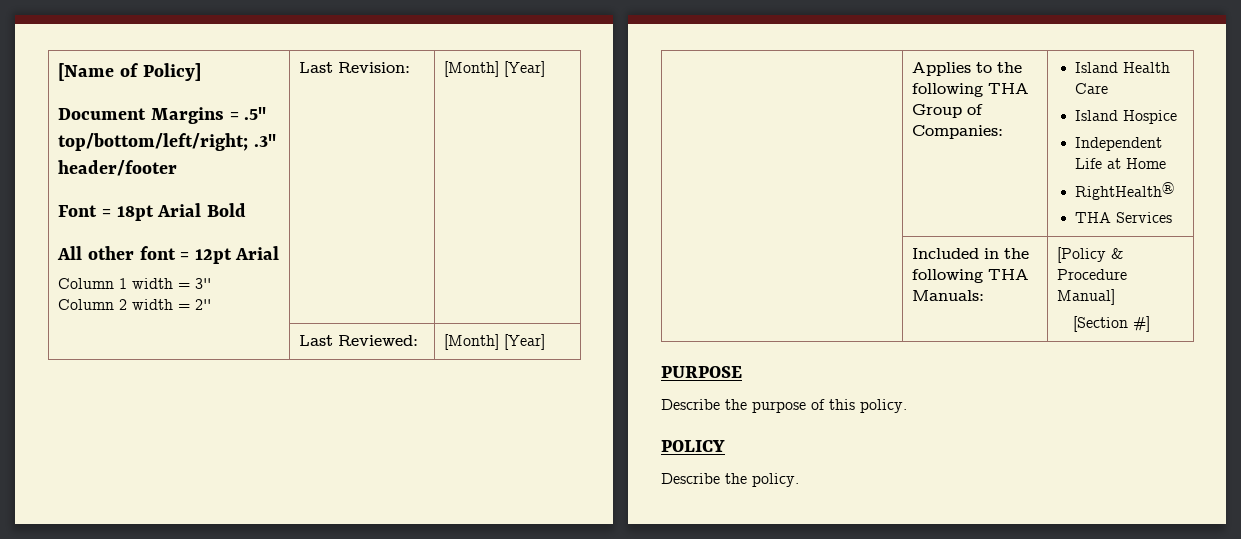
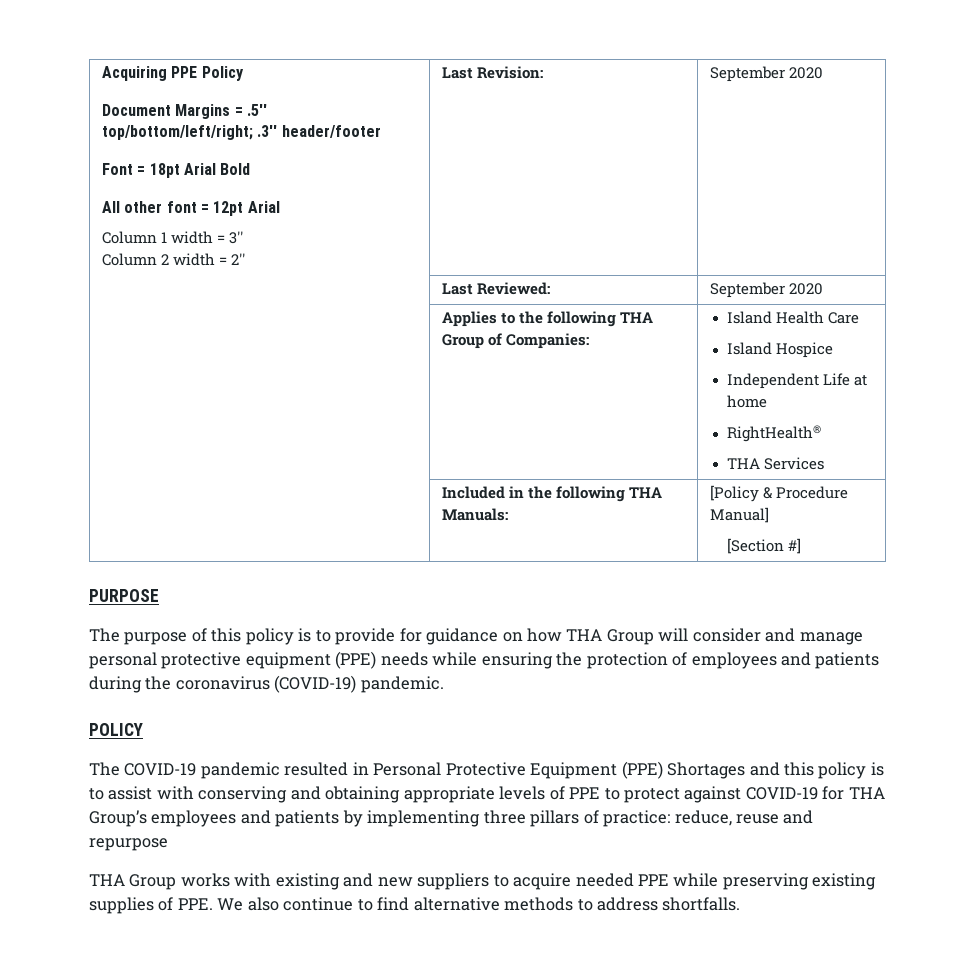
- [Name of Policy]
+ Acquiring PPE Policy
  Document Margins = .5'' top/bottom/left/right; .3'' header/footer
  Font = 18pt Arial Bold
  All other font = 12pt Arial
  Column 1 width = 3''
- Column 2 width = 2'' | Last Revision: | [Month] [Year]
+ Column 2 width = 2'' | Last Revision: | September 2020
- | Last Reviewed: | [Month] [Year]
+ | Last Reviewed: | September 2020
  | Applies to the following THA Group of Companies: | Island Health Care
  Island Hospice
- Independent Life at Home
+ Independent Life at home
- Describe the purpose of this policy.
+ The purpose of this policy is to provide for guidance on how THA Group will consider and manage personal protective equipment (PPE) needs while ensuring the protection of employees and patients during the coronavirus (COVID-19) pandemic.
  POLICY
- Describe the policy.
+ The COVID-19 pandemic resulted in Personal Protective Equipment (PPE) Shortages and this policy is to assist with conserving and obtaining appropriate levels of PPE to protect against COVID-19 for THA Group’s employees and patients by implementing three pillars of practice: reduce, reuse and repurpose
+ THA Group works with existing and new suppliers to acquire needed PPE while preserving existing supplies of PPE. We also continue to find alternative methods to address shortfalls.

